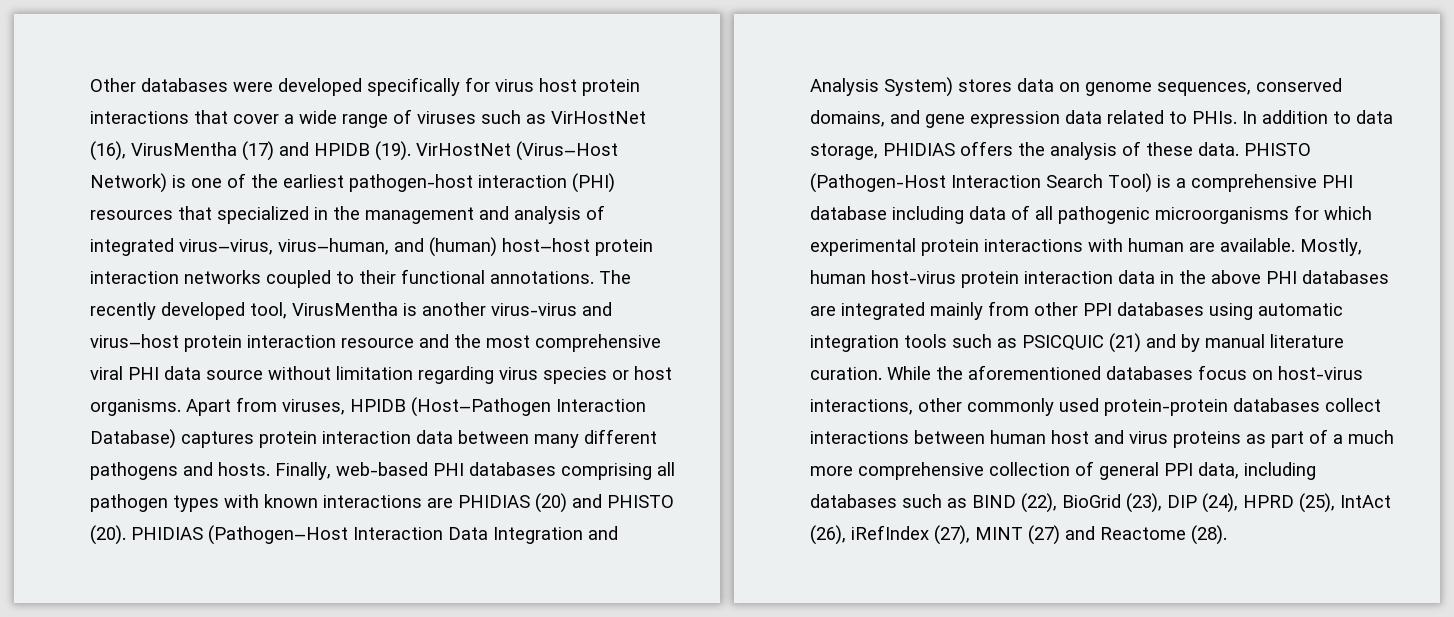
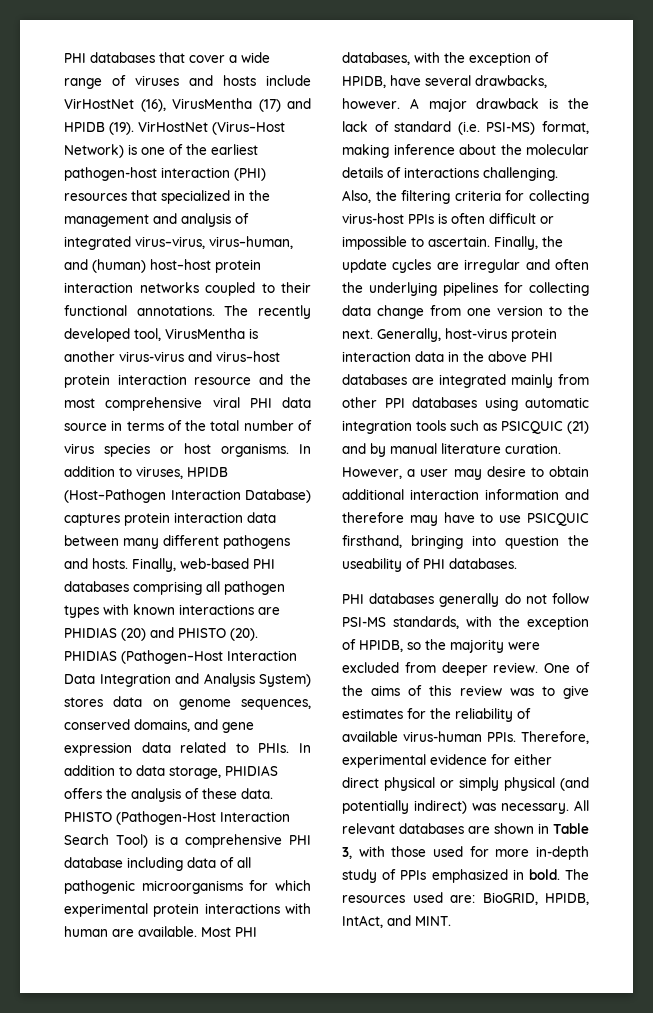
- Other databases were developed specifically for virus host protein interactions that cover a wide range of viruses such as VirHostNet (16), VirusMentha (17) and HPIDB (19).
+ PHI databases that cover a wide range of viruses and hosts include VirHostNet (16), VirusMentha (17) and HPIDB (19).
- The recently developed tool, VirusMentha is another virus-virus and virus–host protein interaction resource and the most comprehensive viral PHI data source without limitation regarding virus species or host organisms.
+ The recently developed tool, VirusMentha is another virus-virus and virus–host protein interaction resource and the most comprehensive viral PHI data source in terms of the total number of virus species or host organisms.
- Apart from viruses, HPIDB (Host–Pathogen Interaction Database) captures protein interaction data between many different pathogens and hosts.
+ In addition to viruses, HPIDB (Host–Pathogen Interaction Database) captures protein interaction data between many different pathogens and hosts.
- Mostly, human host-virus protein interaction data in the above PHI databases are integrated mainly from other PPI databases using automatic integration tools such as PSICQUIC (21) and by manual literature curation.
+ Most PHI databases, with the exception of HPIDB, have several drawbacks, however. A major drawback is the lack of standard (i.e. PSI-MS) format, making inference about the molecular details of interactions challenging. Also, the filtering criteria for collecting virus-host PPIs is often difficult or impossible to ascertain. Finally, the update cycles are irregular and often the underlying pipelines for collecting data change from one version to the next. Generally, host-virus protein interaction data in the above PHI databases are integrated mainly from other PPI databases using automatic integration tools such as PSICQUIC (21) and by manual literature curation.
- While the aforementioned databases focus on host-virus interactions, other commonly used protein-protein databases collect interactions between human host and virus proteins as part of a much more comprehensive collection of general PPI data, including databases such as BIND (22), BioGrid (23), DIP (24), HPRD (25), IntAct (26), iRefIndex (27), MINT (27) and Reactome (28).
+ However, a user may desire to obtain additional interaction information and therefore may have to use PSICQUIC firsthand, bringing into question the useability of PHI databases.
+ PHI databases generally do not follow PSI-MS standards, with the exception of HPIDB, so the majority were excluded from deeper review. One of the aims of this review was to give estimates for the reliability of available virus-human PPIs. Therefore, experimental evidence for either direct physical or simply physical (and potentially indirect) was necessary. All relevant databases are shown in Table 3, with those used for more in-depth study of PPIs emphasized in bold. The resources used are: BioGRID, HPIDB, IntAct, and MINT.

